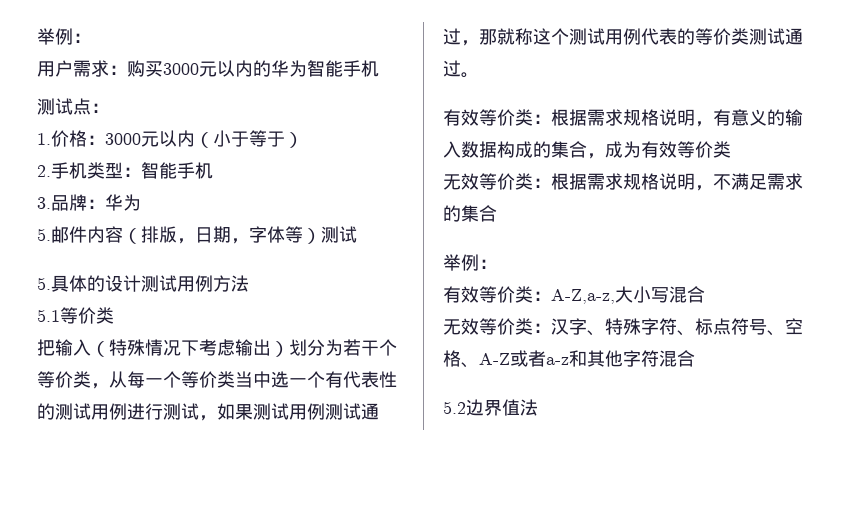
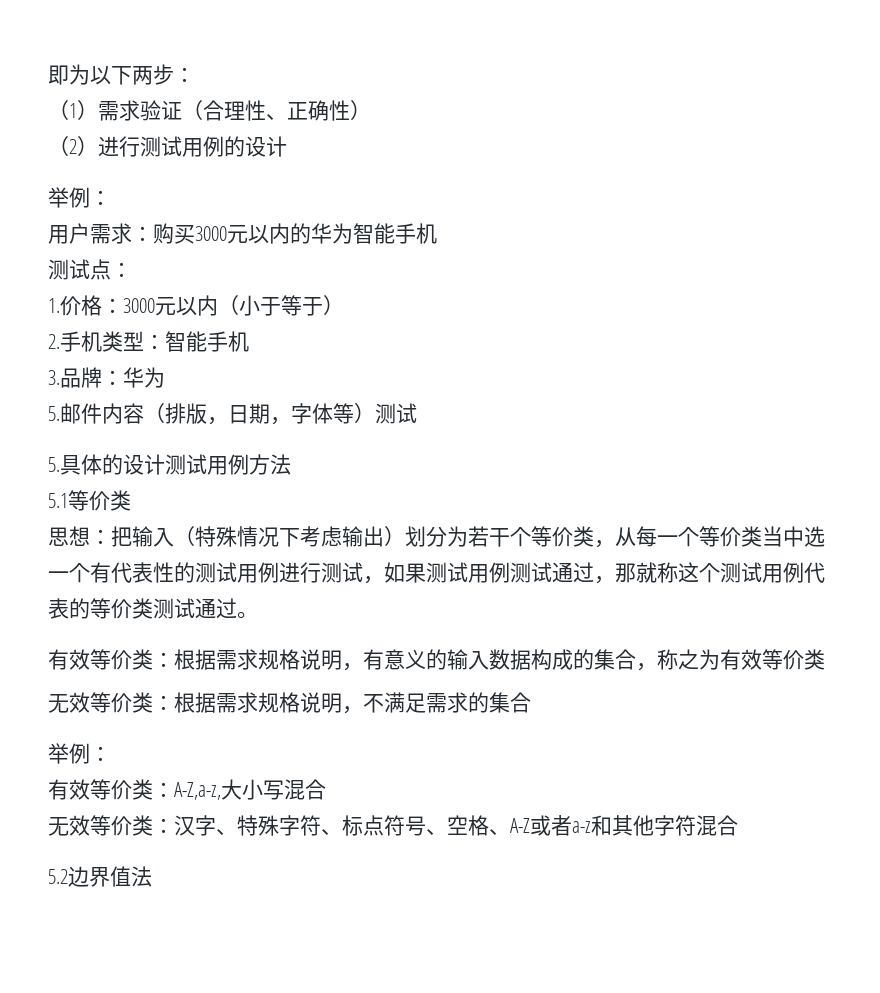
+ 即为以下两步：
+ （1）需求验证（合理性、正确性）
+ （2）进行测试用例的设计
- 把输入（特殊情况下考虑输出）划分为若干个等价类，从每一个等价类当中选一个有代表性的测试用例进行测试，如果测试用例测试通过，那就称这个测试用例代表的等价类测试通过。
+ 思想：把输入（特殊情况下考虑输出）划分为若干个等价类，从每一个等价类当中选一个有代表性的测试用例进行测试，如果测试用例测试通过，那就称这个测试用例代表的等价类测试通过。
- 有效等价类：根据需求规格说明，有意义的输入数据构成的集合，成为有效等价类
+ 有效等价类：根据需求规格说明，有意义的输入数据构成的集合，称之为有效等价类

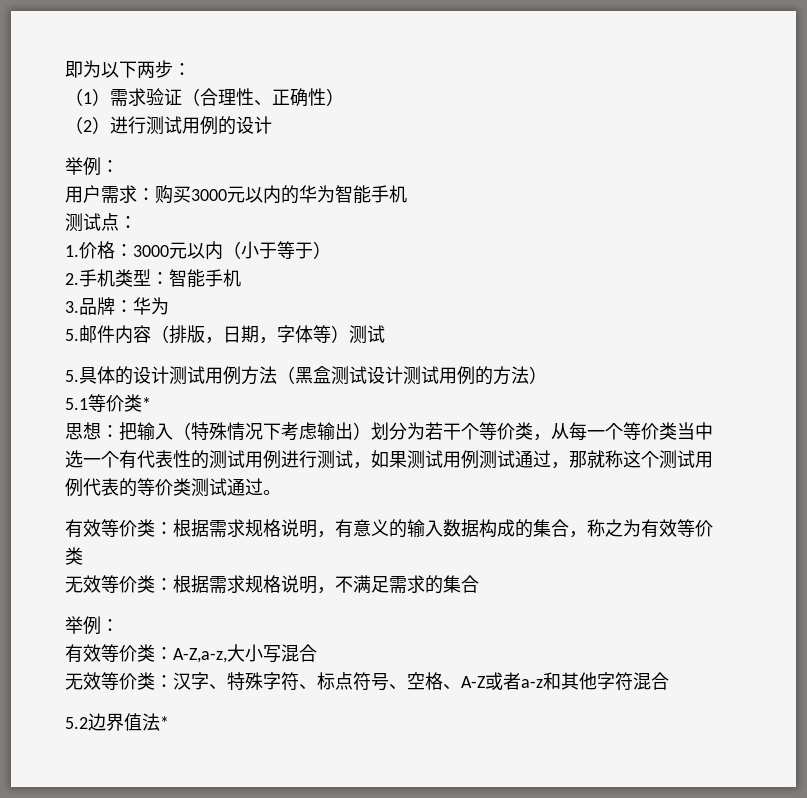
- 5.具体的设计测试用例方法
+ 5.具体的设计测试用例方法（黑盒测试设计测试用例的方法）
- 5.1等价类
+ 5.1等价类*
- 5.2边界值法
+ 5.2边界值法*

